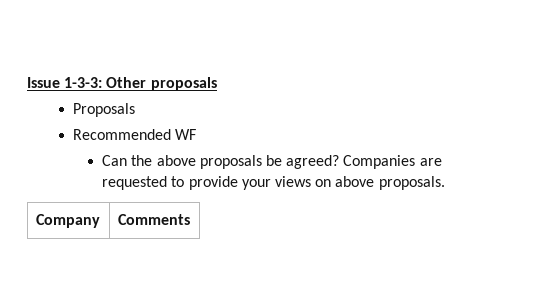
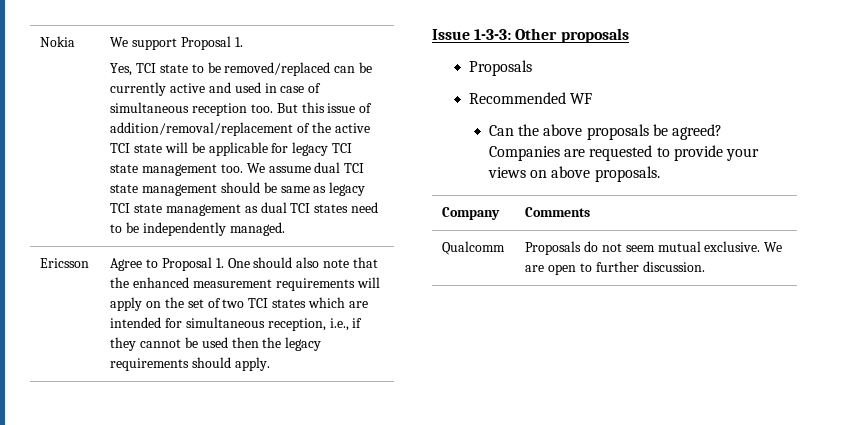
+ Nokia | We support Proposal 1.
+ Yes, TCI state to be removed/replaced can be currently active and used in case of simultaneous reception too. But this issue of addition/removal/replacement of the active TCI state will be applicable for legacy TCI state management too. We assume dual TCI state management should be same as legacy TCI state management as dual TCI states need to be independently managed.
+ Ericsson | Agree to Proposal 1. One should also note that the enhanced measurement requirements will apply on the set of two TCI states which are intended for simultaneous reception, i.e., if they cannot be used then the legacy requirements should apply.
+ Qualcomm | Proposals do not seem mutual exclusive. We are open to further discussion.

